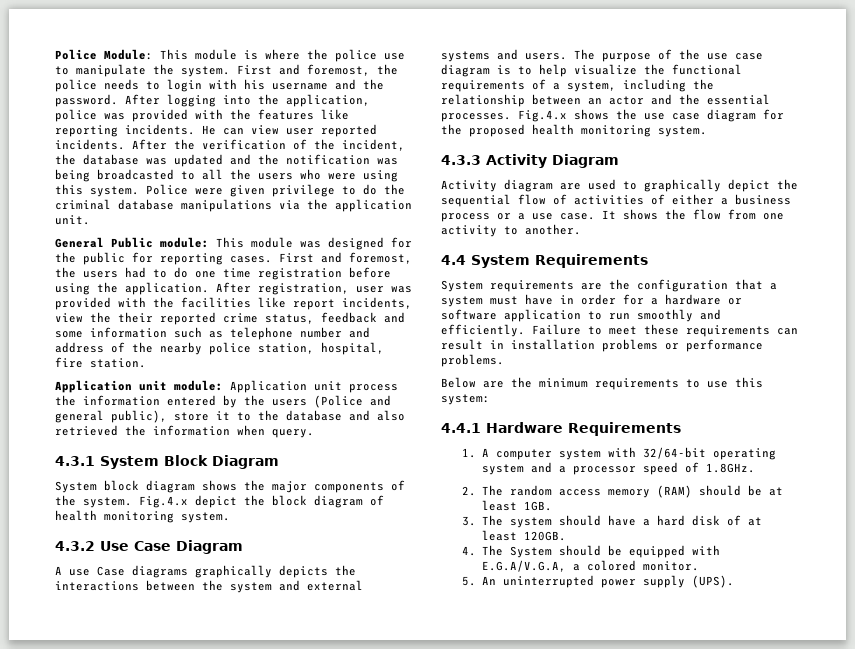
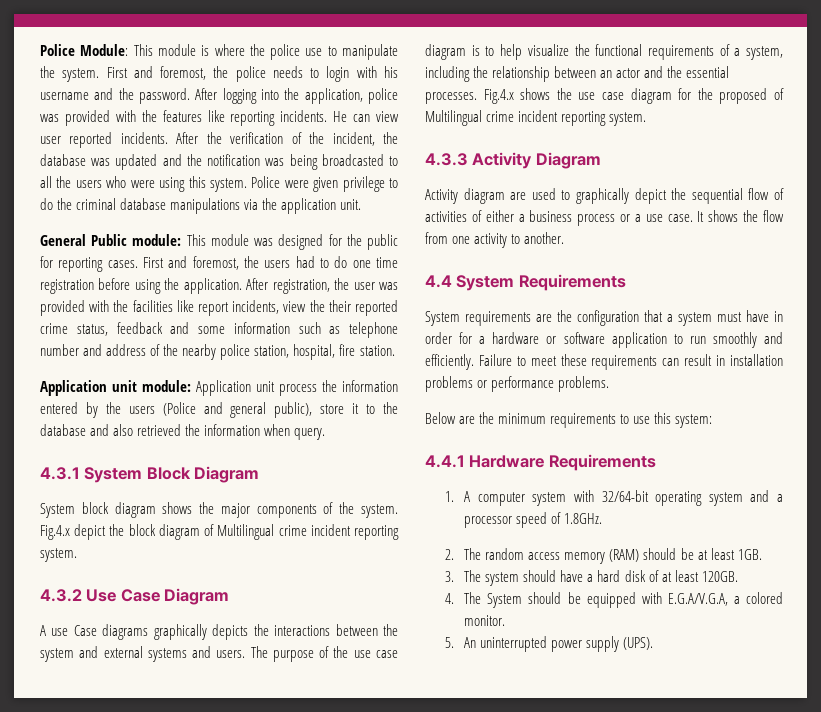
- After registration, user was provided with the facilities like report incidents, view the their reported crime status, feedback and some information such as telephone number and address of the nearby police station, hospital, fire station.
+ After registration, the user was provided with the facilities like report incidents, view the their reported crime status, feedback and some information such as telephone number and address of the nearby police station, hospital, fire station.
- Fig.4.x depict the block diagram of health monitoring system.
+ Fig.4.x depict the block diagram of Multilingual crime incident reporting system.
- Fig.4.x shows the use case diagram for the proposed health monitoring system.
+ Fig.4.x shows the use case diagram for the proposed of Multilingual crime incident reporting system.

